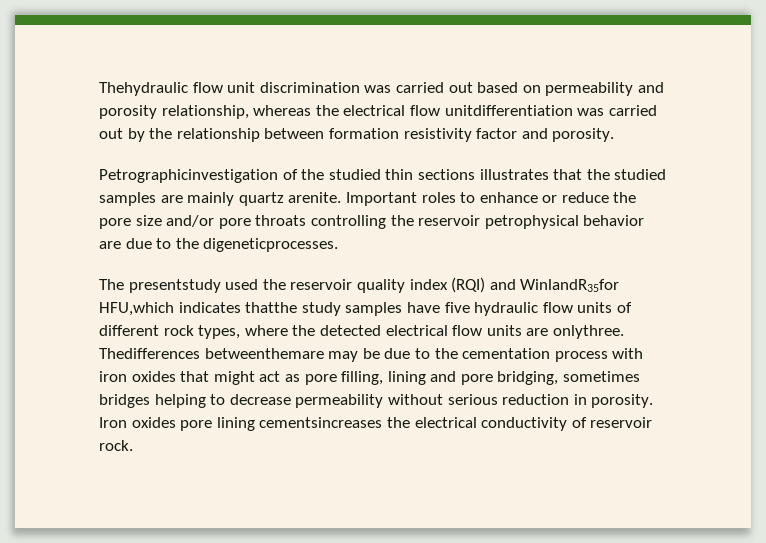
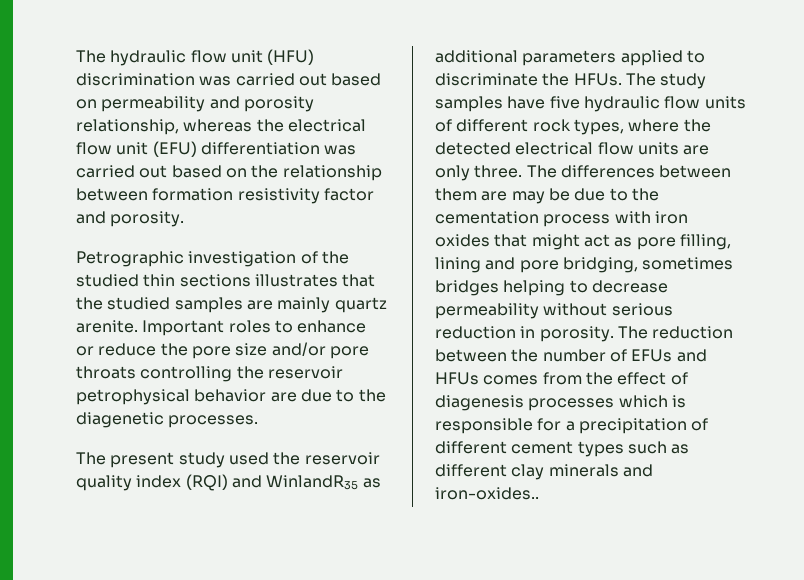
- Thehydraulic flow unit discrimination was carried out based on permeability and porosity relationship, whereas the electrical flow unitdifferentiation was carried out by the relationship between formation resistivity factor and porosity.
+ The hydraulic flow unit (HFU) discrimination was carried out based on permeability and porosity relationship, whereas the electrical flow unit (EFU) differentiation was carried out based on the relationship between formation resistivity factor and porosity.
- Petrographicinvestigation of the studied thin sections illustrates that the studied samples are mainly quartz arenite.
+ Petrographic investigation of the studied thin sections illustrates that the studied samples are mainly quartz arenite.
- Important roles to enhance or reduce the pore size and/or pore throats controlling the reservoir petrophysical behavior are due to the digeneticprocesses.
- The presentstudy used the reservoir quality index (RQI) and WinlandR35for HFU,which indicates thatthe study samples have five hydraulic flow units of different rock types, where the detected electrical flow units are onlythree. Thedifferences betweenthemare may be due to the cementation process with iron oxides that might act as pore filling, lining and pore bridging, sometimes bridges helping to decrease permeability without serious reduction in porosity.
+ Important roles to enhance or reduce the pore size and/or pore throats controlling the reservoir petrophysical behavior are due to the diagenetic processes.
+ The present study used the reservoir quality index (RQI) and WinlandR35 as additional parameters applied to discriminate the HFUs. The study samples have five hydraulic flow units of different rock types, where the detected electrical flow units are only three. The differences between them are may be due to the cementation process with iron oxides that might act as pore filling, lining and pore bridging, sometimes bridges helping to decrease permeability without serious reduction in porosity.
- Iron oxides pore lining cementsincreases the electrical conductivity of reservoir rock.
+ The reduction between the number of EFUs and HFUs comes from the effect of diagenesis processes which is responsible for a precipitation of different cement types such as different clay minerals and iron-oxides..

